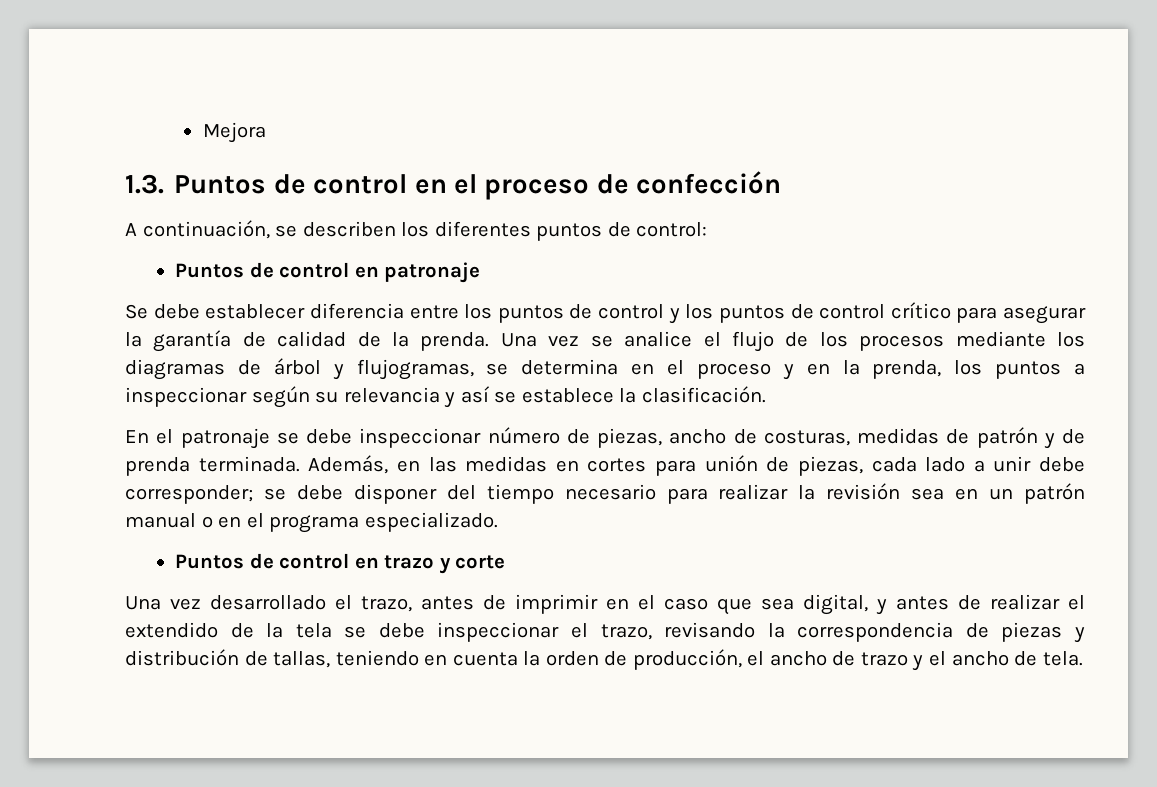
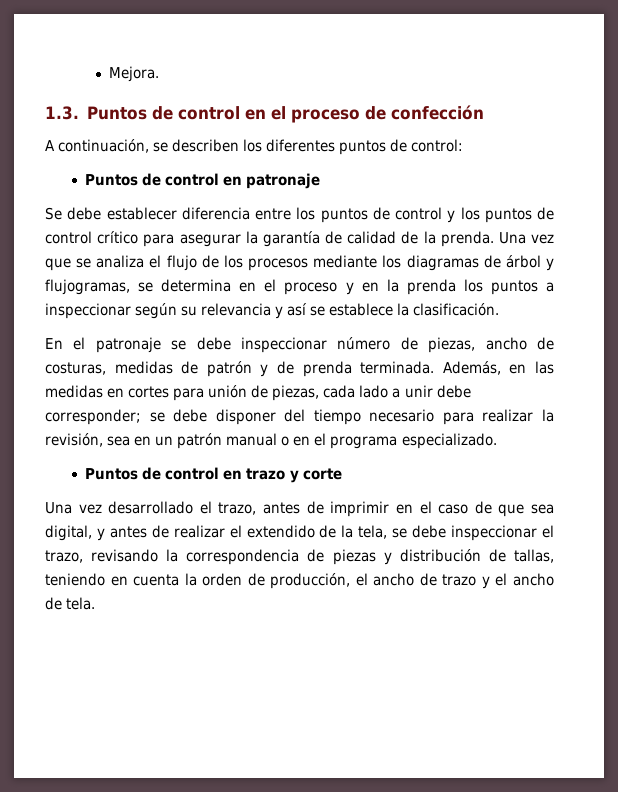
- Mejora
+ Mejora.
- Una vez se analice el flujo de los procesos mediante los diagramas de árbol y flujogramas, se determina en el proceso y en la prenda, los puntos a inspeccionar según su relevancia y así se establece la clasificación.
+ Una vez que se analiza el flujo de los procesos mediante los diagramas de árbol y flujogramas, se determina en el proceso y en la prenda los puntos a inspeccionar según su relevancia y así se establece la clasificación.
- Además, en las medidas en cortes para unión de piezas, cada lado a unir debe corresponder; se debe disponer del tiempo necesario para realizar la revisión sea en un patrón manual o en el programa especializado.
+ Además, en las medidas en cortes para unión de piezas, cada lado a unir debe corresponder; se debe disponer del tiempo necesario para realizar la revisión, sea en un patrón manual o en el programa especializado.
- Una vez desarrollado el trazo, antes de imprimir en el caso que sea digital, y antes de realizar el extendido de la tela se debe inspeccionar el trazo, revisando la correspondencia de piezas y distribución de tallas, teniendo en cuenta la orden de producción, el ancho de trazo y el ancho de tela.
+ Una vez desarrollado el trazo, antes de imprimir en el caso de que sea digital, y antes de realizar el extendido de la tela, se debe inspeccionar el trazo, revisando la correspondencia de piezas y distribución de tallas, teniendo en cuenta la orden de producción, el ancho de trazo y el ancho de tela.

